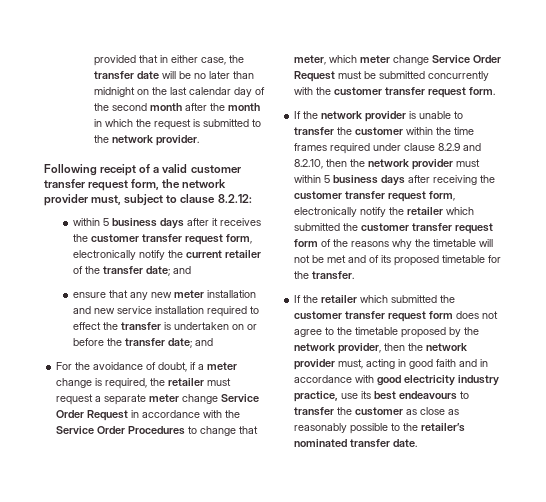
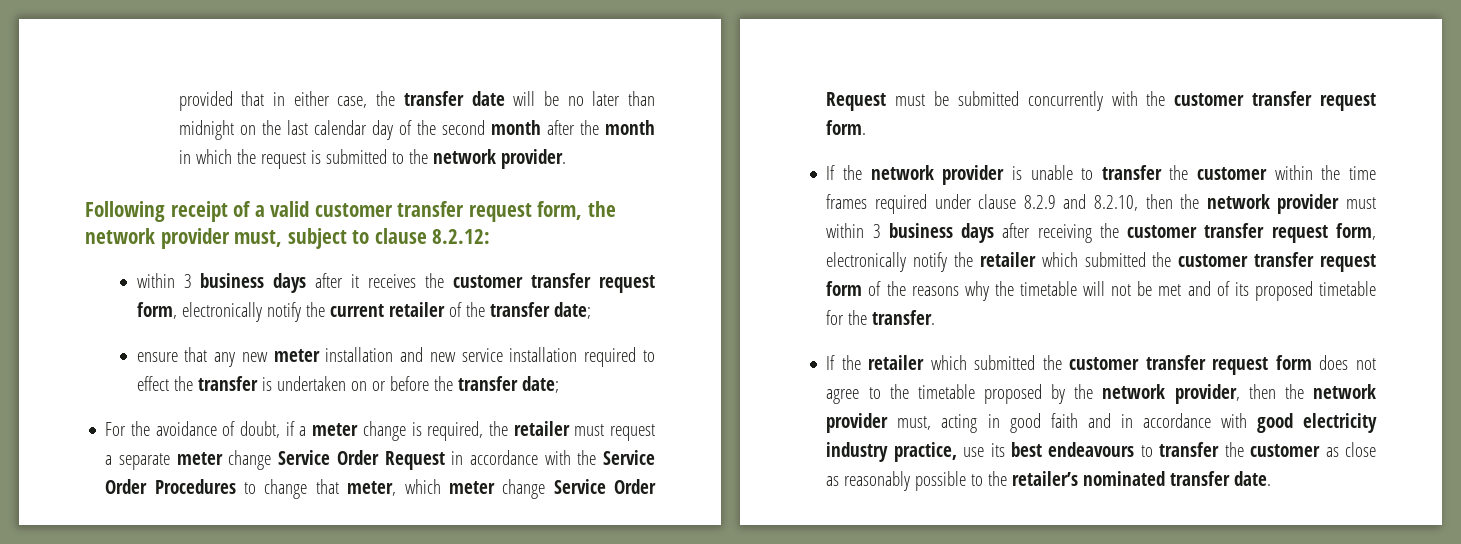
- within 5 business days after it receives the customer transfer request form, electronically notify the current retailer of the transfer date; and
+ within 3 business days after it receives the customer transfer request form, electronically notify the current retailer of the transfer date;
- ensure that any new meter installation and new service installation required to effect the transfer is undertaken on or before the transfer date; and
+ ensure that any new meter installation and new service installation required to effect the transfer is undertaken on or before the transfer date;
- If the network provider is unable to transfer the customer within the time frames required under clause 8.2.9 and 8.2.10, then the network provider must within 5 business days after receiving the customer transfer request form, electronically notify the retailer which submitted the customer transfer request form of the reasons why the timetable will not be met and of its proposed timetable for the transfer.
+ If the network provider is unable to transfer the customer within the time frames required under clause 8.2.9 and 8.2.10, then the network provider must within 3 business days after receiving the customer transfer request form, electronically notify the retailer which submitted the customer transfer request form of the reasons why the timetable will not be met and of its proposed timetable for the transfer.

